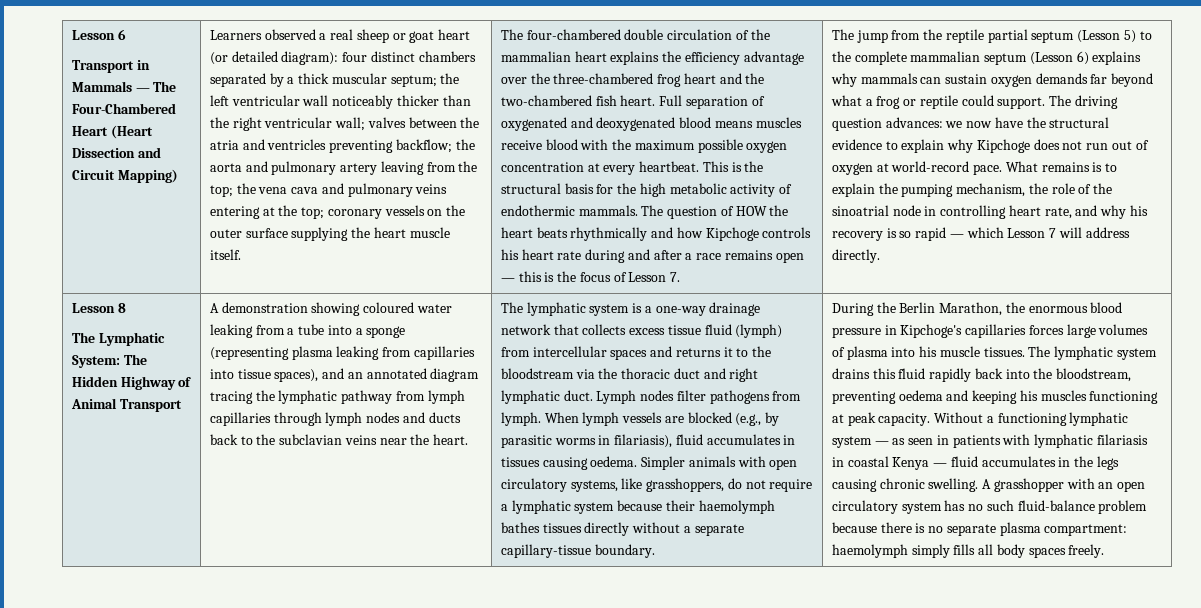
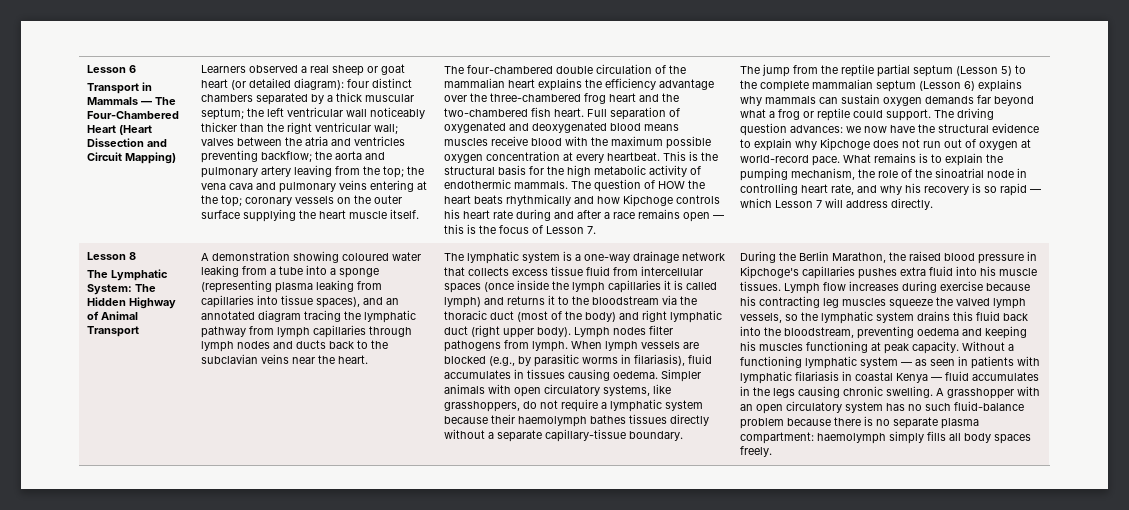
- The lymphatic system is a one-way drainage network that collects excess tissue fluid (lymph) from intercellular spaces and returns it to the bloodstream via the thoracic duct and right lymphatic duct.
+ The lymphatic system is a one-way drainage network that collects excess tissue fluid from intercellular spaces (once inside the lymph capillaries it is called lymph) and returns it to the bloodstream via the thoracic duct (most of the body) and right lymphatic duct (right upper body).
- During the Berlin Marathon, the enormous blood pressure in Kipchoge's capillaries forces large volumes of plasma into his muscle tissues. The lymphatic system drains this fluid rapidly back into the bloodstream, preventing oedema and keeping his muscles functioning at peak capacity.
+ During the Berlin Marathon, the raised blood pressure in Kipchoge's capillaries pushes extra fluid into his muscle tissues. Lymph flow increases during exercise because his contracting leg muscles squeeze the valved lymph vessels, so the lymphatic system drains this fluid back into the bloodstream, preventing oedema and keeping his muscles functioning at peak capacity.

